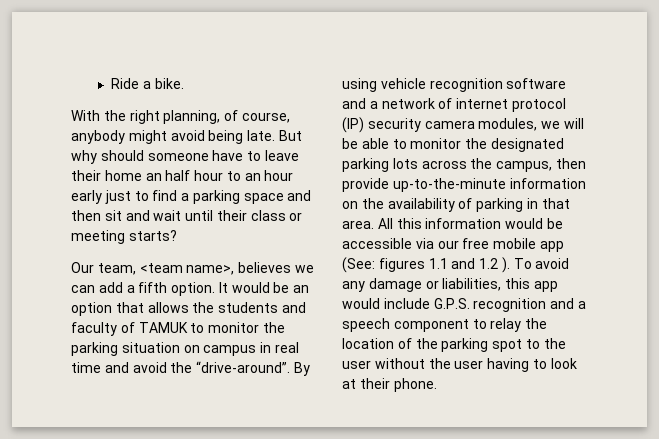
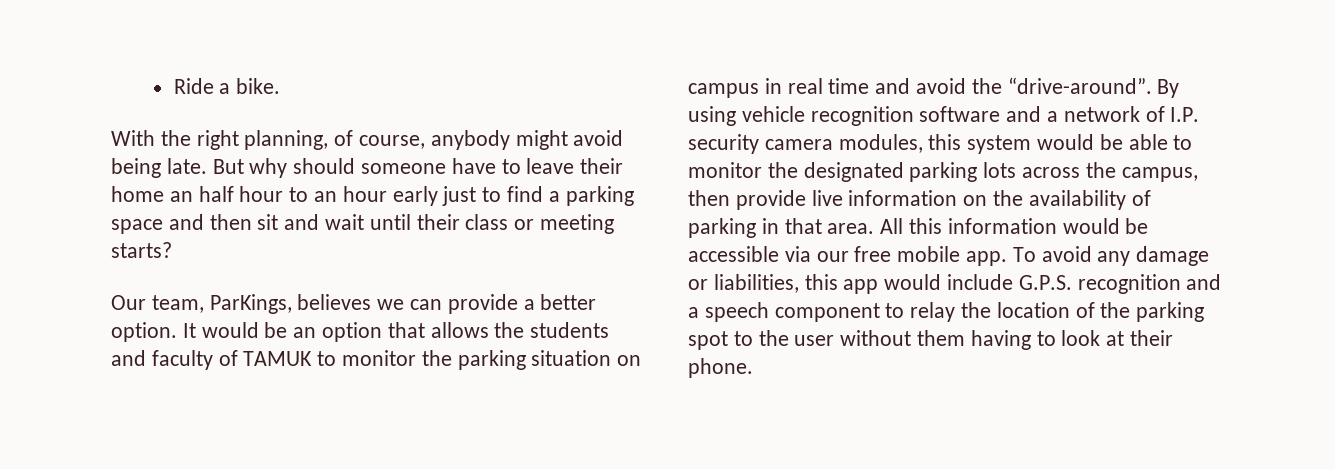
- Our team, <team name>, believes we can add a fifth option.
+ Our team, ParKings, believes we can provide a better option.
- By using vehicle recognition software and a network of internet protocol (IP) security camera modules, we will be able to monitor the designated parking lots across the campus, then provide up-to-the-minute information on the availability of parking in that area.
+ By using vehicle recognition software and a network of I.P. security camera modules, this system would be able to monitor the designated parking lots across the campus, then provide live information on the availability of parking in that area.
- All this information would be accessible via our free mobile app (See: figures 1.1 and 1.2 ).
+ All this information would be accessible via our free mobile app.
- To avoid any damage or liabilities, this app would include G.P.S. recognition and a speech component to relay the location of the parking spot to the user without the user having to look at their phone.
+ To avoid any damage or liabilities, this app would include G.P.S. recognition and a speech component to relay the location of the parking spot to the user without them having to look at their phone.

